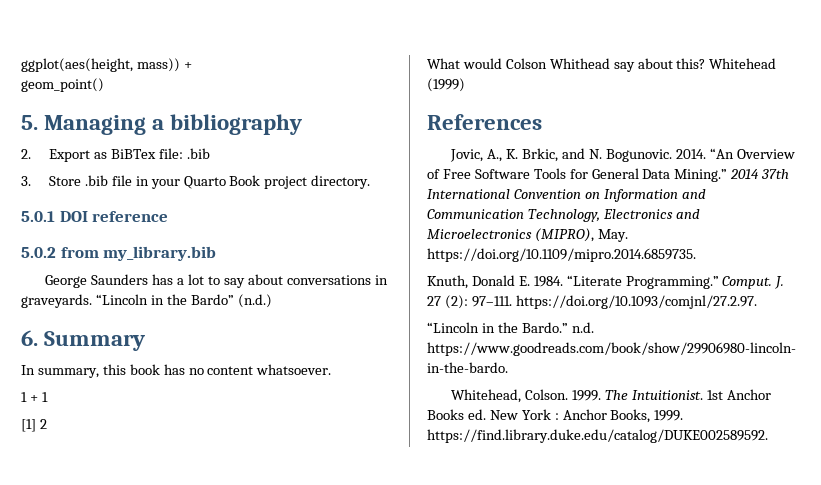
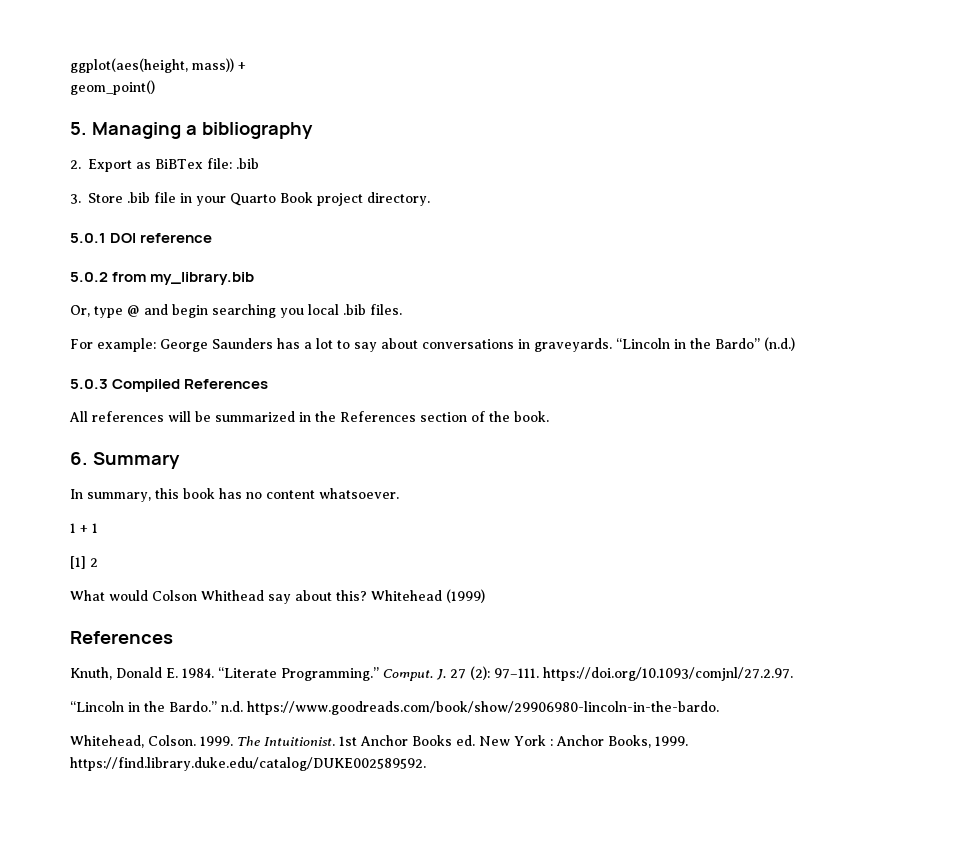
- George Saunders has a lot to say about conversations in graveyards.
+ Or, type @ and begin searching you local .bib files.
+ For example: George Saunders has a lot to say about conversations in graveyards.
+ 5.0.3 Compiled References
+ All references will be summarized in the References section of the book.
- Jovic, A., K. Brkic, and N. Bogunovic. 2014. “An Overview of Free Software Tools for General Data Mining.” 2014 37th International Convention on Information and Communication Technology, Electronics and Microelectronics (MIPRO), May. https://doi.org/10.1109/mipro.2014.6859735.

